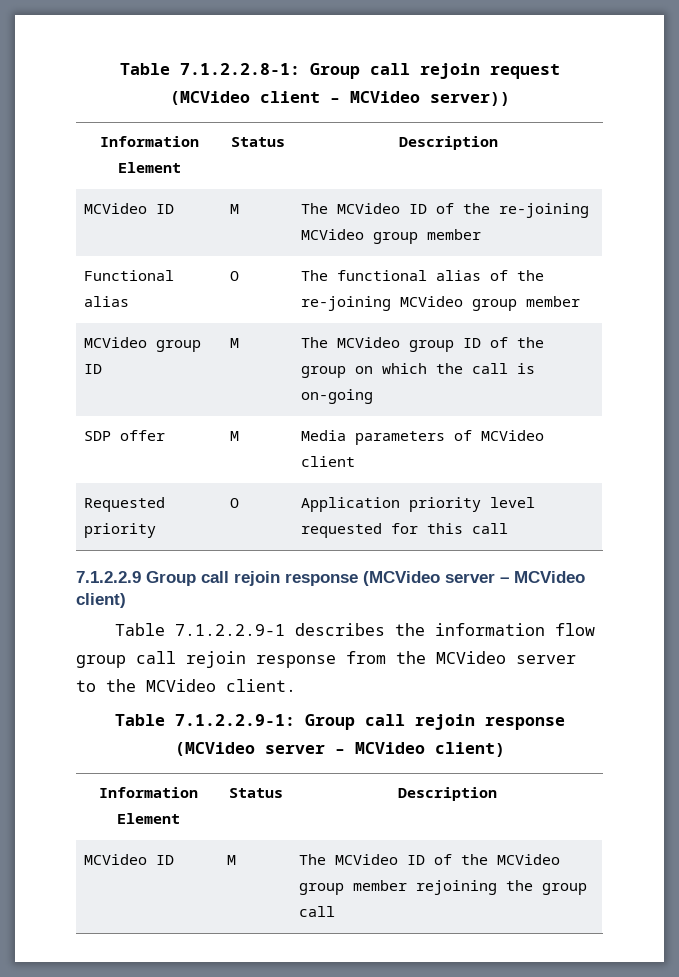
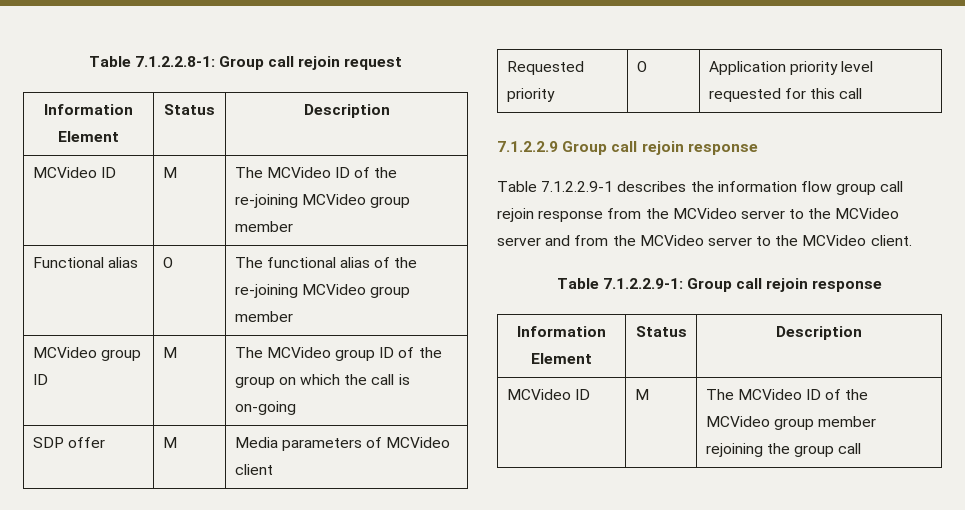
- Table 7.1.2.2.8-1: Group call rejoin request (MCVideo client – MCVideo server))
+ Table 7.1.2.2.8-1: Group call rejoin request
- 7.1.2.2.9 Group call rejoin response (MCVideo server – MCVideo client)
+ 7.1.2.2.9 Group call rejoin response
- Table 7.1.2.2.9-1 describes the information flow group call rejoin response from the MCVideo server to the MCVideo client.
+ Table 7.1.2.2.9-1 describes the information flow group call rejoin response from the MCVideo server to the MCVideo server and from the MCVideo server to the MCVideo client.
- Table 7.1.2.2.9-1: Group call rejoin response (MCVideo server – MCVideo client)
+ Table 7.1.2.2.9-1: Group call rejoin response

